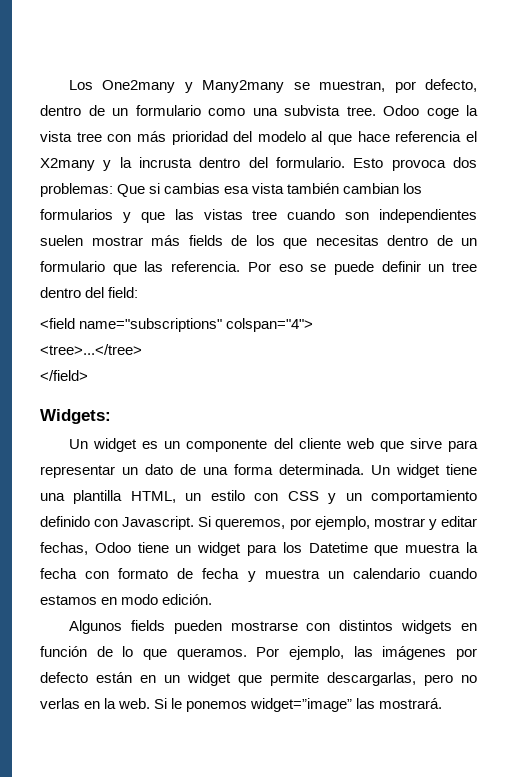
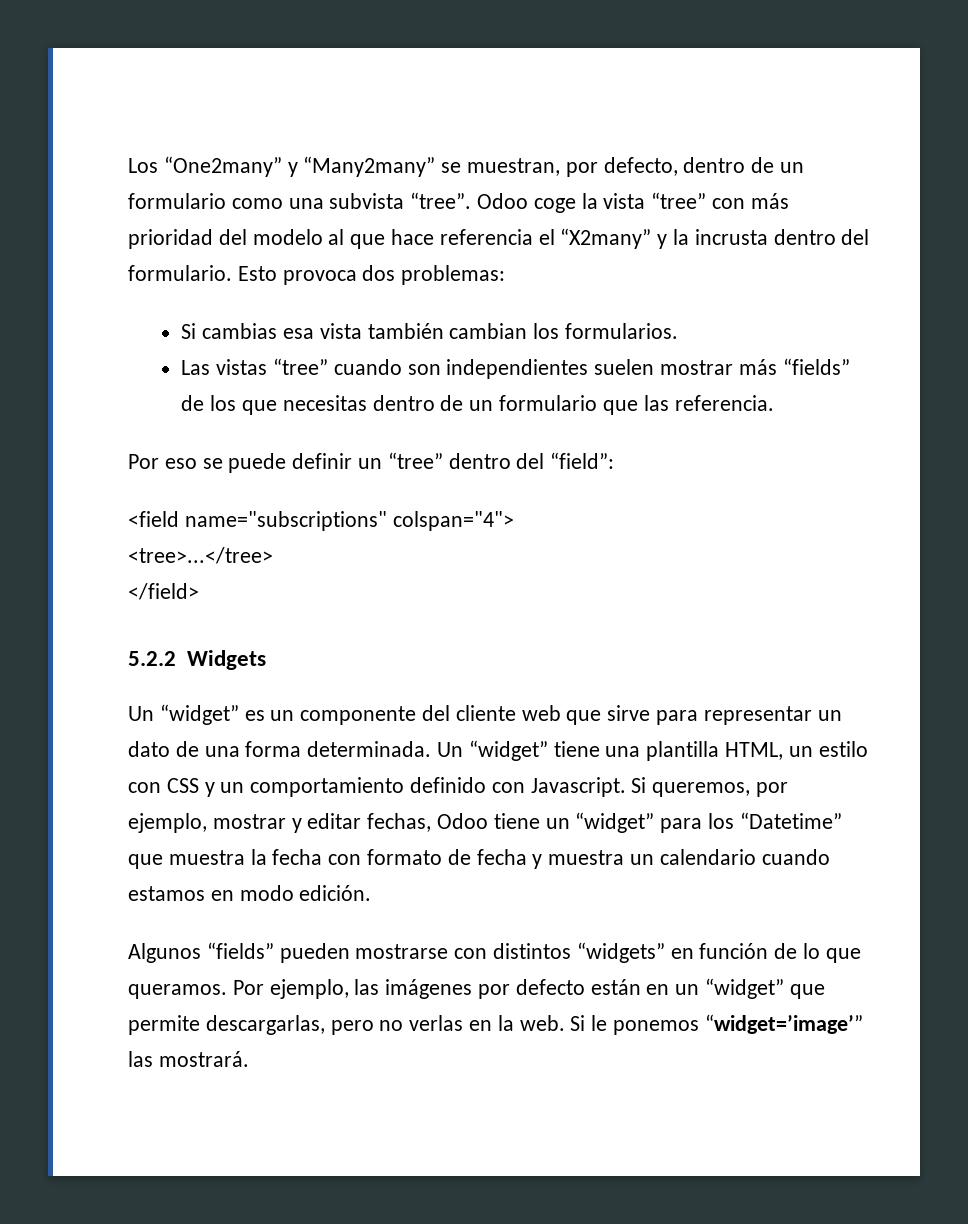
- Los One2many y Many2many se muestran, por defecto, dentro de un formulario como una subvista tree.
+ Los “One2many” y “Many2many” se muestran, por defecto, dentro de un formulario como una subvista “tree”.
- Odoo coge la vista tree con más prioridad del modelo al que hace referencia el X2many y la incrusta dentro del formulario.
+ Odoo coge la vista “tree” con más prioridad del modelo al que hace referencia el “X2many” y la incrusta dentro del formulario.
- Esto provoca dos problemas: Que si cambias esa vista también cambian los formularios y que las vistas tree cuando son independientes suelen mostrar más fields de los que necesitas dentro de un formulario que las referencia. Por eso se puede definir un tree dentro del field:
+ Esto provoca dos problemas:
+ Si cambias esa vista también cambian los formularios.
+ Las vistas “tree” cuando son independientes suelen mostrar más “fields” de los que necesitas dentro de un formulario que las referencia.
+ Por eso se puede definir un “tree” dentro del “field”:
- Widgets:
- Un widget es un componente del cliente web que sirve para representar un dato de una forma determinada.
+ 5.2.2 Widgets
+ Un “widget” es un componente del cliente web que sirve para representar un dato de una forma determinada.
- Un widget tiene una plantilla HTML, un estilo con CSS y un comportamiento definido con Javascript.
+ Un “widget” tiene una plantilla HTML, un estilo con CSS y un comportamiento definido con Javascript.
- Si queremos, por ejemplo, mostrar y editar fechas, Odoo tiene un widget para los Datetime que muestra la fecha con formato de fecha y muestra un calendario cuando estamos en modo edición.
+ Si queremos, por ejemplo, mostrar y editar fechas, Odoo tiene un “widget” para los “Datetime” que muestra la fecha con formato de fecha y muestra un calendario cuando estamos en modo edición.
- Algunos fields pueden mostrarse con distintos widgets en función de lo que queramos.
+ Algunos “fields” pueden mostrarse con distintos “widgets” en función de lo que queramos.
- Por ejemplo, las imágenes por defecto están en un widget que permite descargarlas, pero no verlas en la web.
+ Por ejemplo, las imágenes por defecto están en un “widget” que permite descargarlas, pero no verlas en la web.
- Si le ponemos widget=”image” las mostrará.
+ Si le ponemos “widget=’image’” las mostrará.

